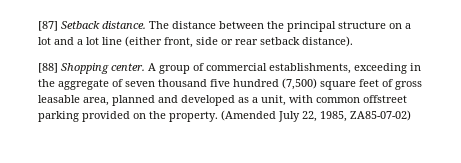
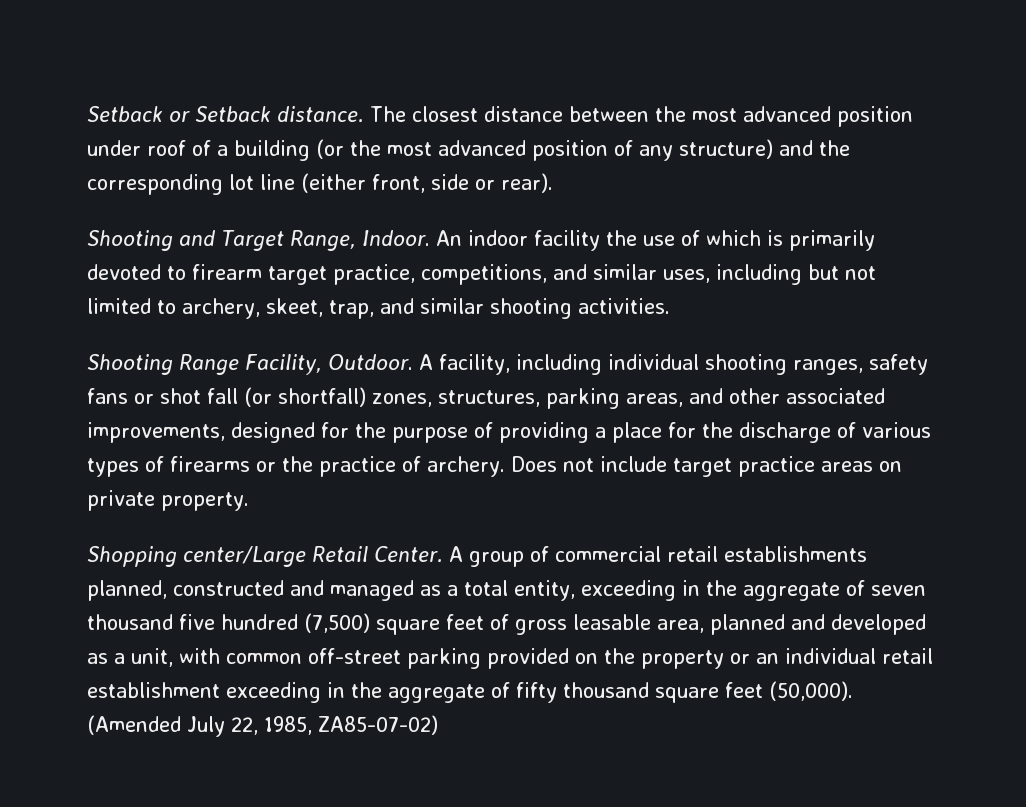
- [87] Setback distance.
+ Setback or Setback distance.
- The distance between the principal structure on a lot and a lot line (either front, side or rear setback distance).
- [88] Shopping center. A group of commercial establishments, exceeding in the aggregate of seven thousand five hundred (7,500) square feet of gross leasable area, planned and developed as a unit, with common offstreet parking provided on the property.
+ The closest distance between the most advanced position under roof of a building (or the most advanced position of any structure) and the corresponding lot line (either front, side or rear).
+ Shooting and Target Range, Indoor. An indoor facility the use of which is primarily devoted to firearm target practice, competitions, and similar uses, including but not limited to archery, skeet, trap, and similar shooting activities.
+ Shooting Range Facility, Outdoor. A facility, including individual shooting ranges, safety fans or shot fall (or shortfall) zones, structures, parking areas, and other associated improvements, designed for the purpose of providing a place for the discharge of various types of firearms or the practice of archery. Does not include target practice areas on private property.
+ Shopping center/Large Retail Center. A group of commercial retail establishments planned, constructed and managed as a total entity, exceeding in the aggregate of seven thousand five hundred (7,500) square feet of gross leasable area, planned and developed as a unit, with common off-street parking provided on the property or an individual retail establishment exceeding in the aggregate of fifty thousand square feet (50,000).

